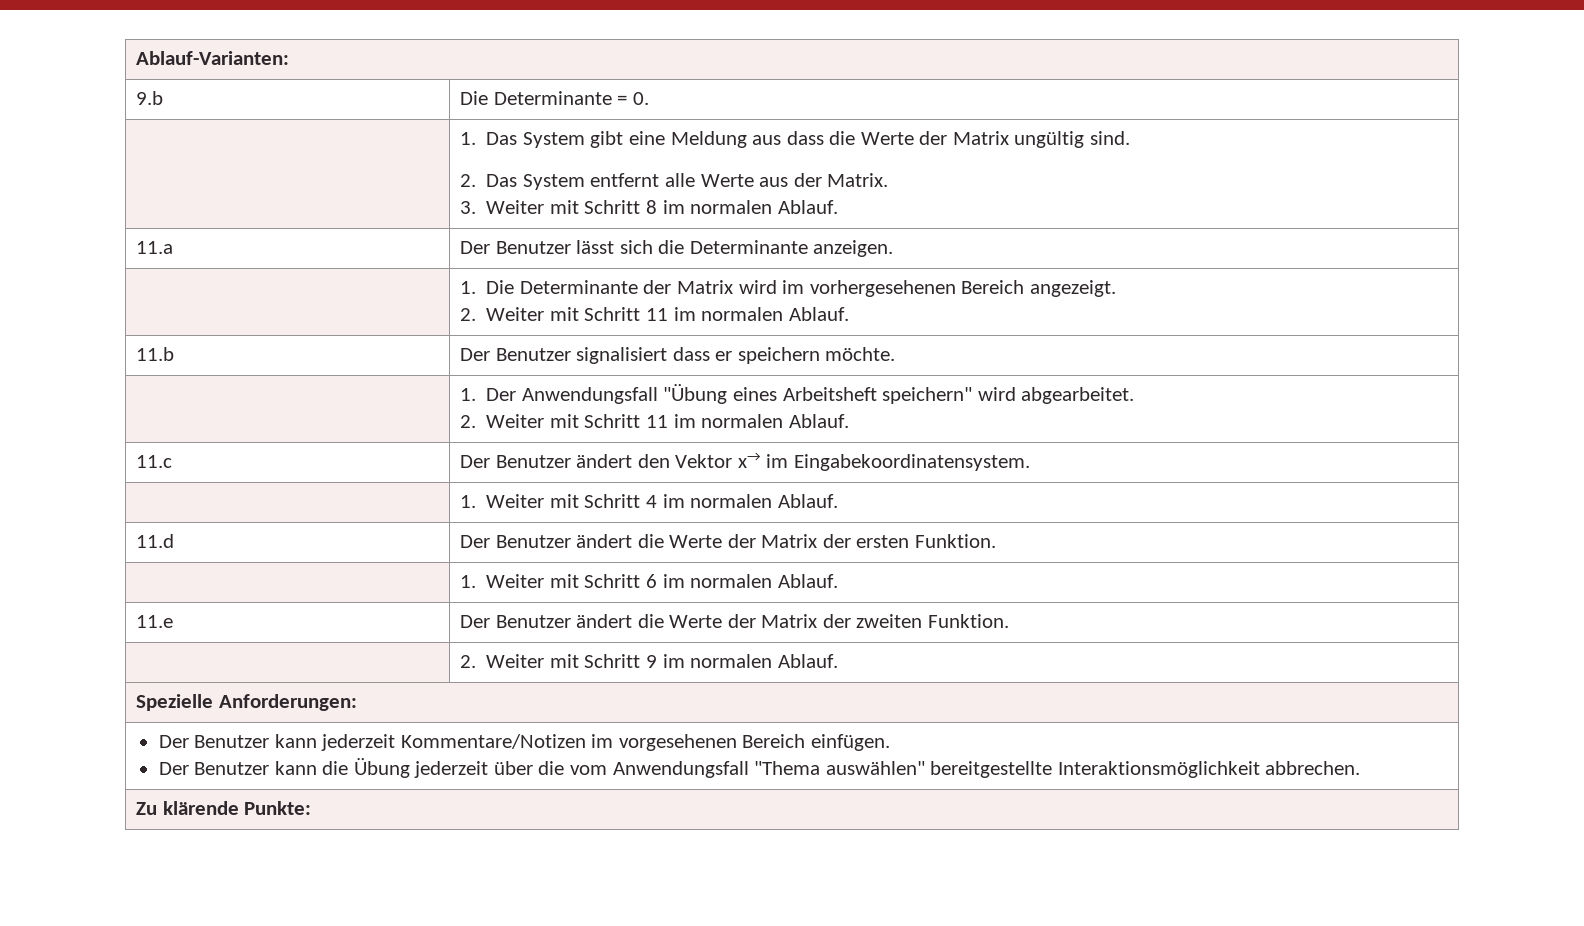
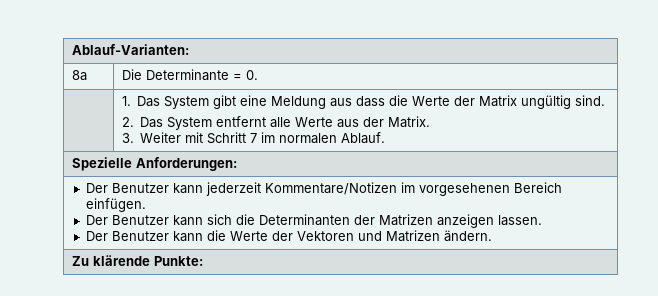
- 9.b | Die Determinante = 0.
+ 8a | Die Determinante = 0.
  | 1. Das System gibt eine Meldung aus dass die Werte der Matrix ungültig sind.
  2. Das System entfernt alle Werte aus der Matrix.
- 3. Weiter mit Schritt 8 im normalen Ablauf.
- 11.a | Der Benutzer lässt sich die Determinante anzeigen.
- | 1. Die Determinante der Matrix wird im vorhergesehenen Bereich angezeigt.
- 2. Weiter mit Schritt 11 im normalen Ablauf.
- 11.b | Der Benutzer signalisiert dass er speichern möchte.
- | 1. Der Anwendungsfall "Übung eines Arbeitsheft speichern" wird abgearbeitet.
- 2. Weiter mit Schritt 11 im normalen Ablauf.
- 11.c | Der Benutzer ändert den Vektor x→ im Eingabekoordinatensystem.
- | 1. Weiter mit Schritt 4 im normalen Ablauf.
- 11.d | Der Benutzer ändert die Werte der Matrix der ersten Funktion.
- | 1. Weiter mit Schritt 6 im normalen Ablauf.
- 11.e | Der Benutzer ändert die Werte der Matrix der zweiten Funktion.
- | 2. Weiter mit Schritt 9 im normalen Ablauf.
+ 3. Weiter mit Schritt 7 im normalen Ablauf.
  Der Benutzer kann jederzeit Kommentare/Notizen im vorgesehenen Bereich einfügen.
- Der Benutzer kann die Übung jederzeit über die vom Anwendungsfall "Thema auswählen" bereitgestellte Interaktionsmöglichkeit abbrechen.
+ Der Benutzer kann sich die Determinanten der Matrizen anzeigen lassen.
+ Der Benutzer kann die Werte der Vektoren und Matrizen ändern.

